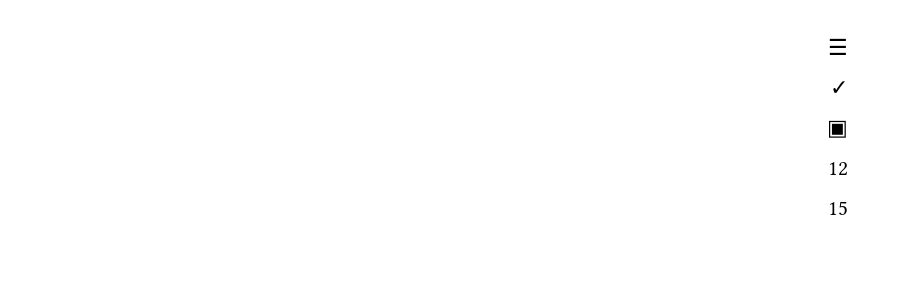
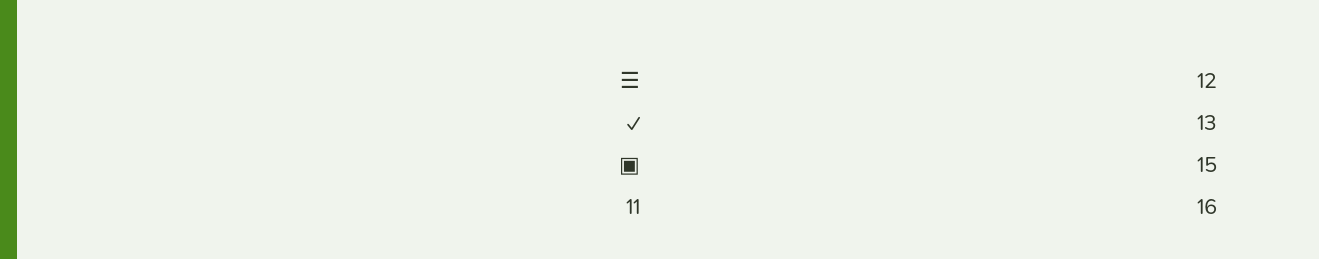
+ 11
+ 13
+ 16

